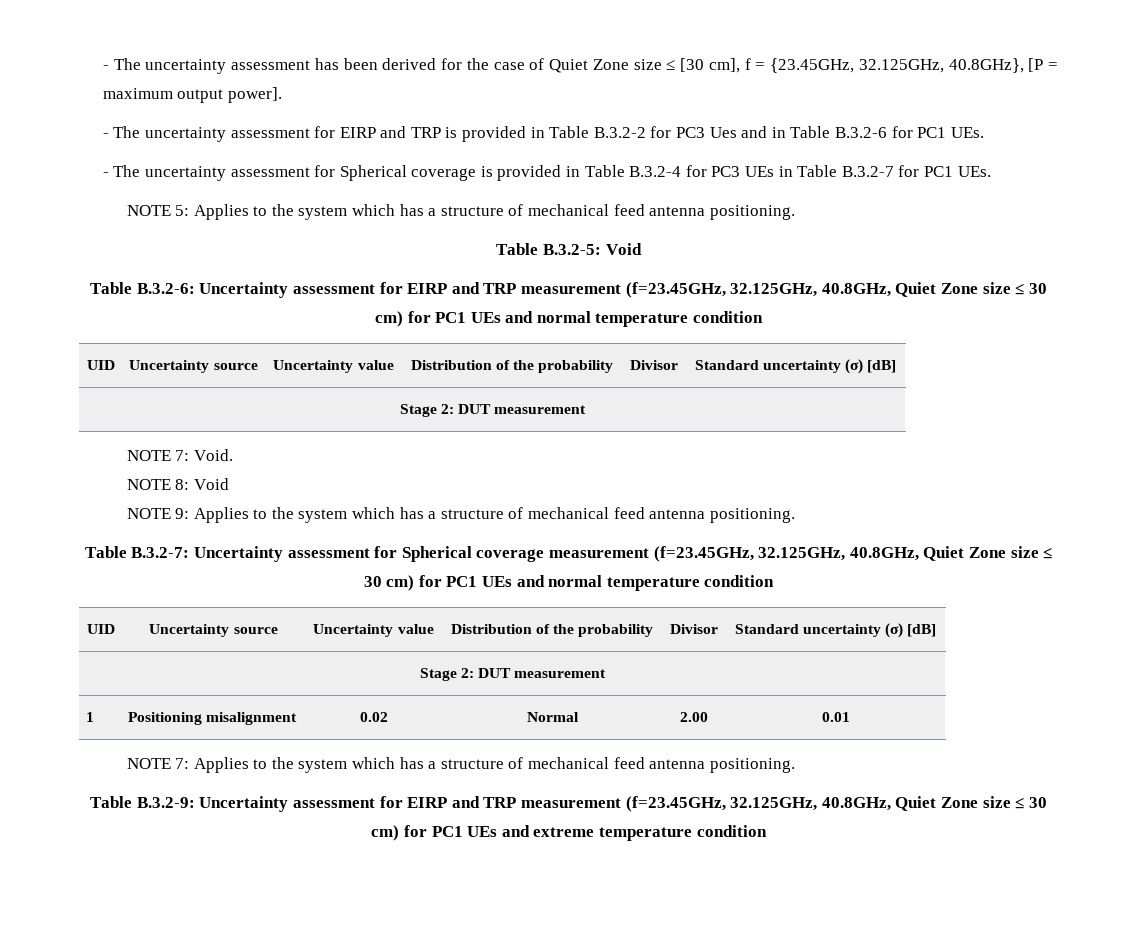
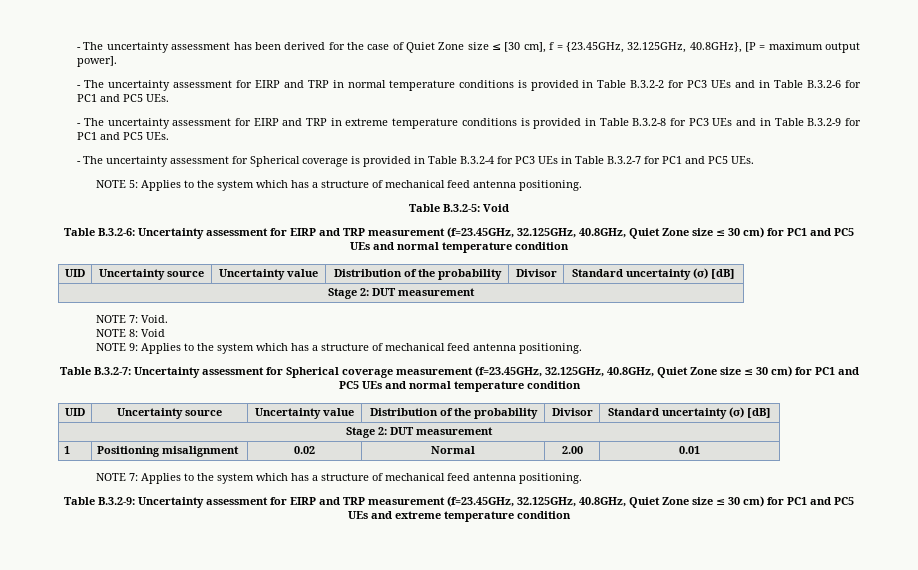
- - The uncertainty assessment for EIRP and TRP is provided in Table B.3.2-2 for PC3 Ues and in Table B.3.2-6 for PC1 UEs.
+ - The uncertainty assessment for EIRP and TRP in normal temperature conditions is provided in Table B.3.2-2 for PC3 UEs and in Table B.3.2-6 for PC1 and PC5 UEs.
+ - The uncertainty assessment for EIRP and TRP in extreme temperature conditions is provided in Table B.3.2-8 for PC3 UEs and in Table B.3.2-9 for PC1 and PC5 UEs.
- - The uncertainty assessment for Spherical coverage is provided in Table B.3.2-4 for PC3 UEs in Table B.3.2-7 for PC1 UEs.
+ - The uncertainty assessment for Spherical coverage is provided in Table B.3.2-4 for PC3 UEs in Table B.3.2-7 for PC1 and PC5 UEs.
- Table B.3.2-6: Uncertainty assessment for EIRP and TRP measurement (f=23.45GHz, 32.125GHz, 40.8GHz, Quiet Zone size ≤ 30 cm) for PC1 UEs and normal temperature condition
+ Table B.3.2-6: Uncertainty assessment for EIRP and TRP measurement (f=23.45GHz, 32.125GHz, 40.8GHz, Quiet Zone size ≤ 30 cm) for PC1 and PC5 UEs and normal temperature condition
- Table B.3.2-7: Uncertainty assessment for Spherical coverage measurement (f=23.45GHz, 32.125GHz, 40.8GHz, Quiet Zone size ≤ 30 cm) for PC1 UEs and normal temperature condition
+ Table B.3.2-7: Uncertainty assessment for Spherical coverage measurement (f=23.45GHz, 32.125GHz, 40.8GHz, Quiet Zone size ≤ 30 cm) for PC1 and PC5 UEs and normal temperature condition
- Table B.3.2-9: Uncertainty assessment for EIRP and TRP measurement (f=23.45GHz, 32.125GHz, 40.8GHz, Quiet Zone size ≤ 30 cm) for PC1 UEs and extreme temperature condition
+ Table B.3.2-9: Uncertainty assessment for EIRP and TRP measurement (f=23.45GHz, 32.125GHz, 40.8GHz, Quiet Zone size ≤ 30 cm) for PC1 and PC5 UEs and extreme temperature condition

